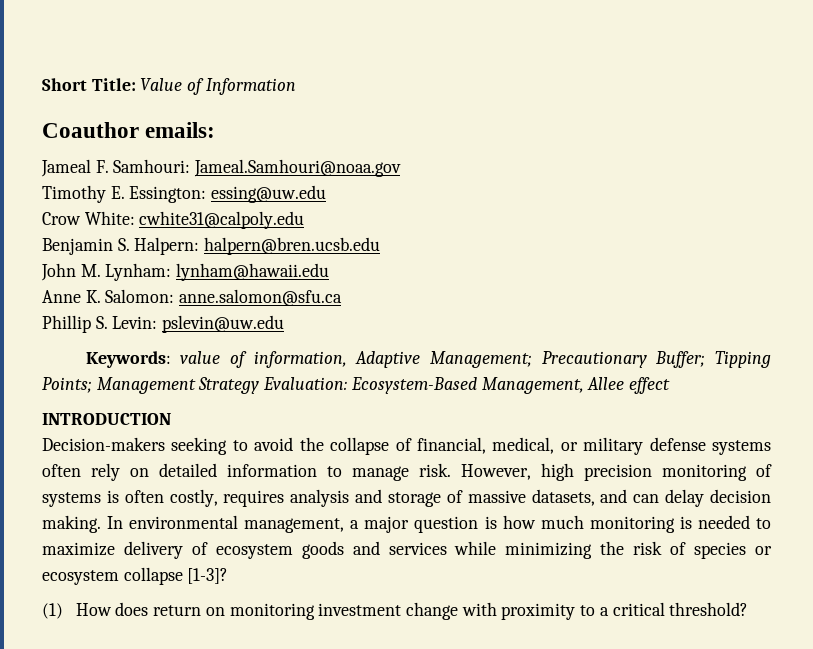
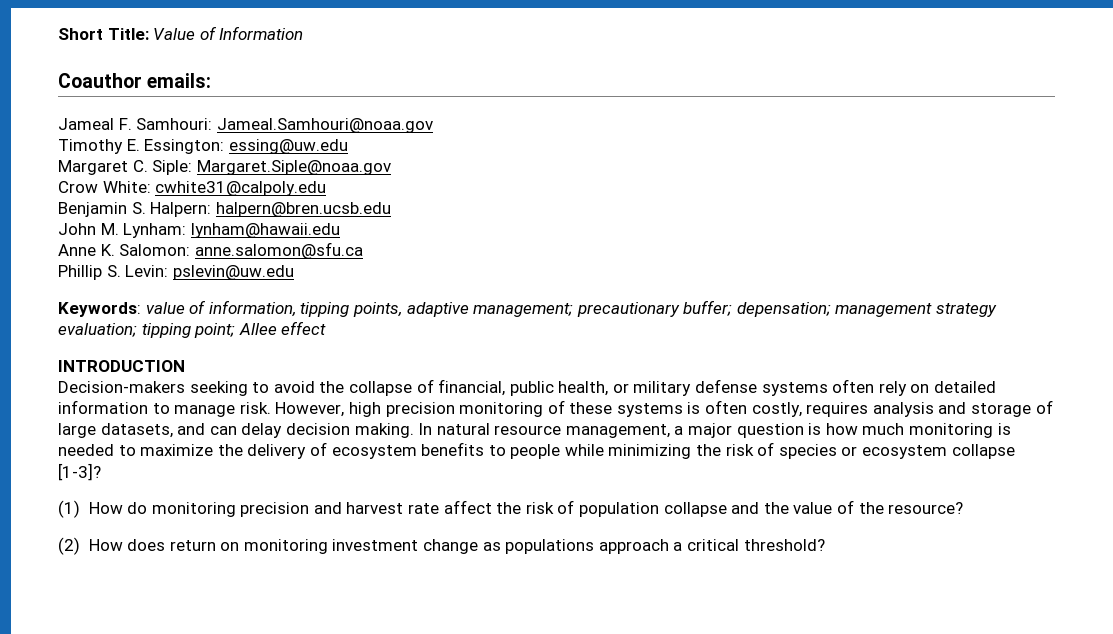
+ Margaret C. Siple: Margaret.Siple@noaa.gov
- Keywords: value of information, Adaptive Management; Precautionary Buffer; Tipping Points; Management Strategy Evaluation: Ecosystem-Based Management, Allee effect
+ Keywords: value of information, tipping points, adaptive management; precautionary buffer; depensation; management strategy evaluation; tipping point; Allee effect
- Decision-makers seeking to avoid the collapse of financial, medical, or military defense systems often rely on detailed information to manage risk.
+ Decision-makers seeking to avoid the collapse of financial, public health, or military defense systems often rely on detailed information to manage risk.
- However, high precision monitoring of systems is often costly, requires analysis and storage of massive datasets, and can delay decision making.
+ However, high precision monitoring of these systems is often costly, requires analysis and storage of large datasets, and can delay decision making.
- In environmental management, a major question is how much monitoring is needed to maximize delivery of ecosystem goods and services while minimizing the risk of species or ecosystem collapse [1-3]?
+ In natural resource management, a major question is how much monitoring is needed to maximize the delivery of ecosystem benefits to people while minimizing the risk of species or ecosystem collapse [1-3]?
- (1) How does return on monitoring investment change with proximity to a critical threshold?
+ (1) How do monitoring precision and harvest rate affect the risk of population collapse and the value of the resource?
+ (2) How does return on monitoring investment change as populations approach a critical threshold?

